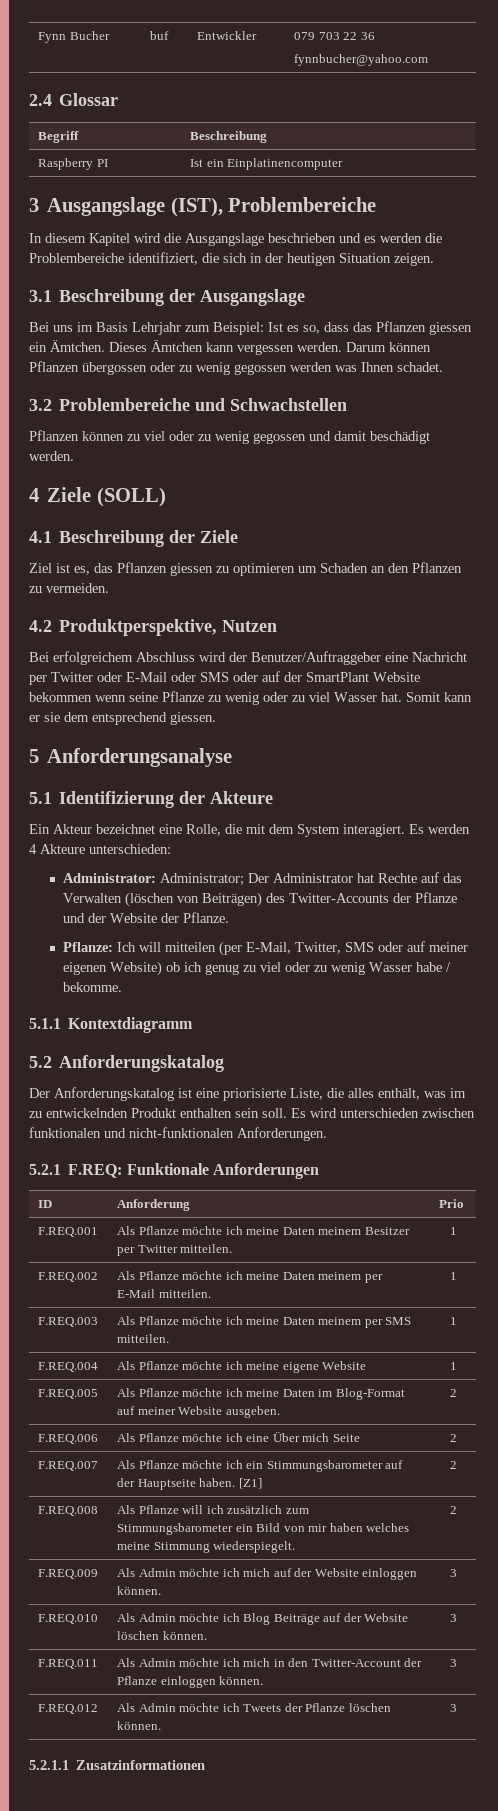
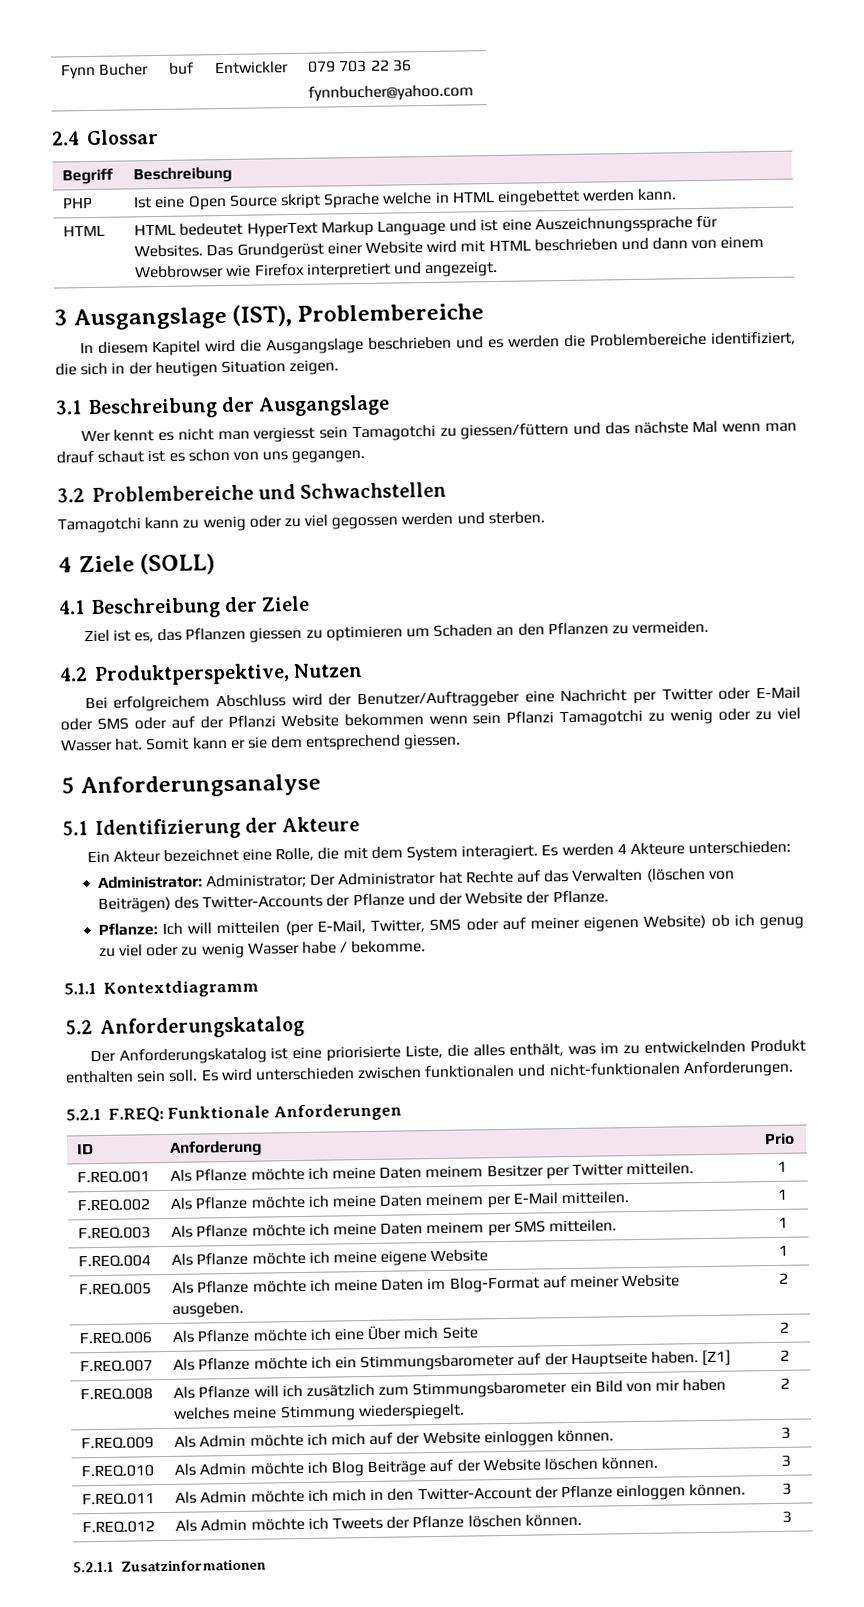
- Raspberry PI | Ist ein Einplatinencomputer
+ PHP | Ist eine Open Source skript Sprache welche in HTML eingebettet werden kann.
+ HTML | HTML bedeutet HyperText Markup Language und ist eine Auszeichnungssprache für Websites. Das Grundgerüst einer Website wird mit HTML beschrieben und dann von einem Webbrowser wie Firefox interpretiert und angezeigt.
- Bei uns im Basis Lehrjahr zum Beispiel: Ist es so, dass das Pflanzen giessen ein Ämtchen. Dieses Ämtchen kann vergessen werden. Darum können Pflanzen übergossen oder zu wenig gegossen werden was Ihnen schadet.
+ Wer kennt es nicht man vergiesst sein Tamagotchi zu giessen/füttern und das nächste Mal wenn man drauf schaut ist es schon von uns gegangen.
  3.2 Problembereiche und Schwachstellen
- Pflanzen können zu viel oder zu wenig gegossen und damit beschädigt werden.
+ Tamagotchi kann zu wenig oder zu viel gegossen werden und sterben.
- Bei erfolgreichem Abschluss wird der Benutzer/Auftraggeber eine Nachricht per Twitter oder E-Mail oder SMS oder auf der SmartPlant Website bekommen wenn seine Pflanze zu wenig oder zu viel Wasser hat.
+ Bei erfolgreichem Abschluss wird der Benutzer/Auftraggeber eine Nachricht per Twitter oder E-Mail oder SMS oder auf der Pflanzi Website bekommen wenn sein Pflanzi Tamagotchi zu wenig oder zu viel Wasser hat.

